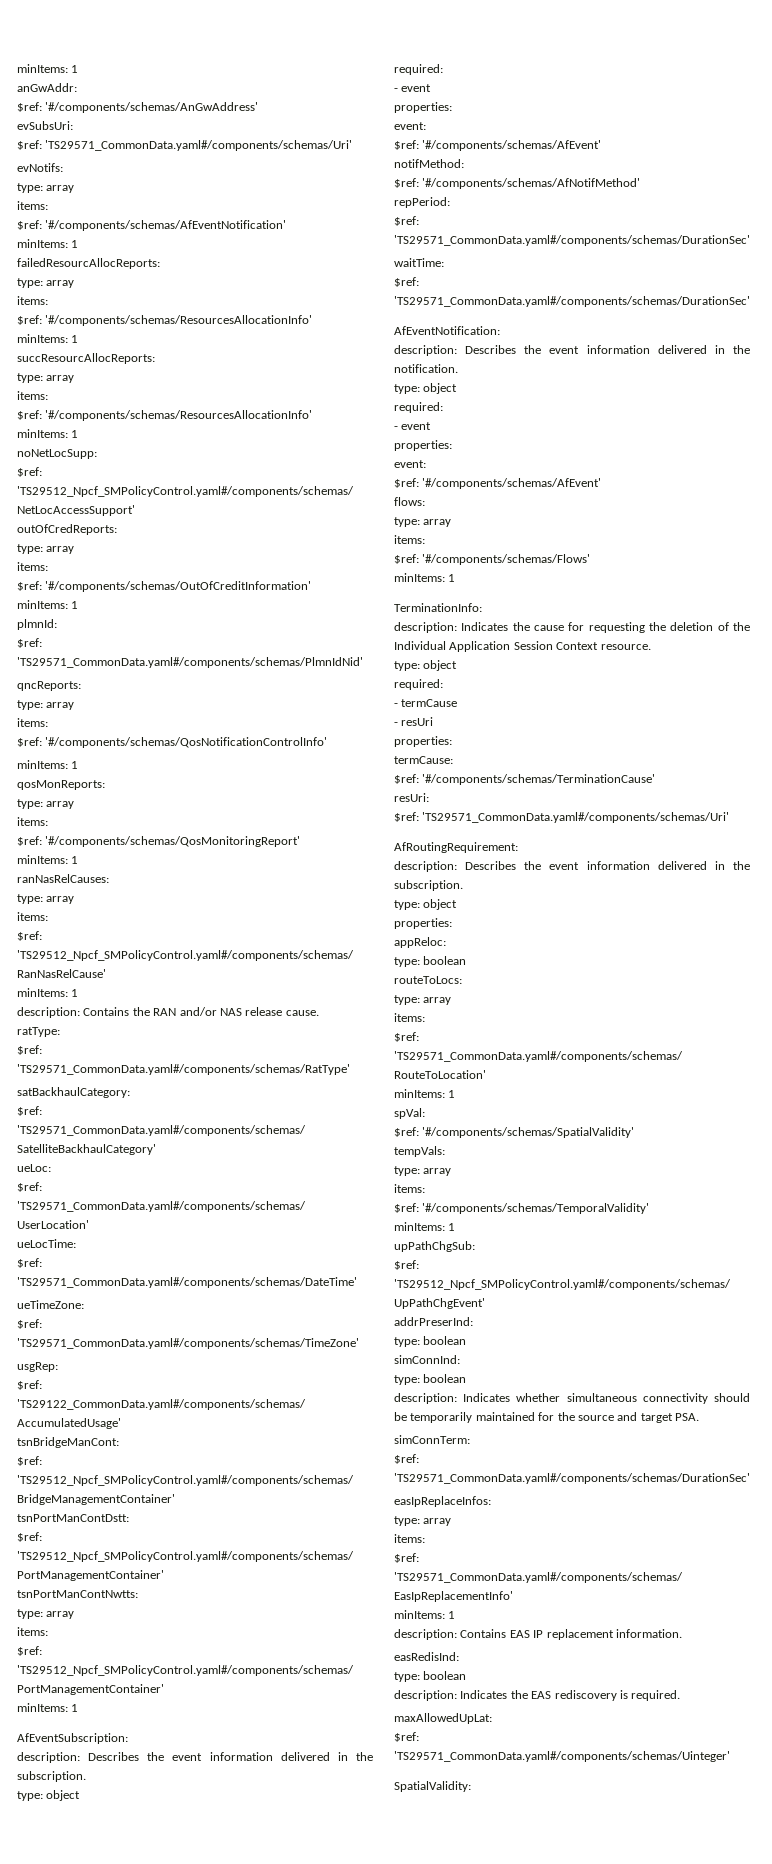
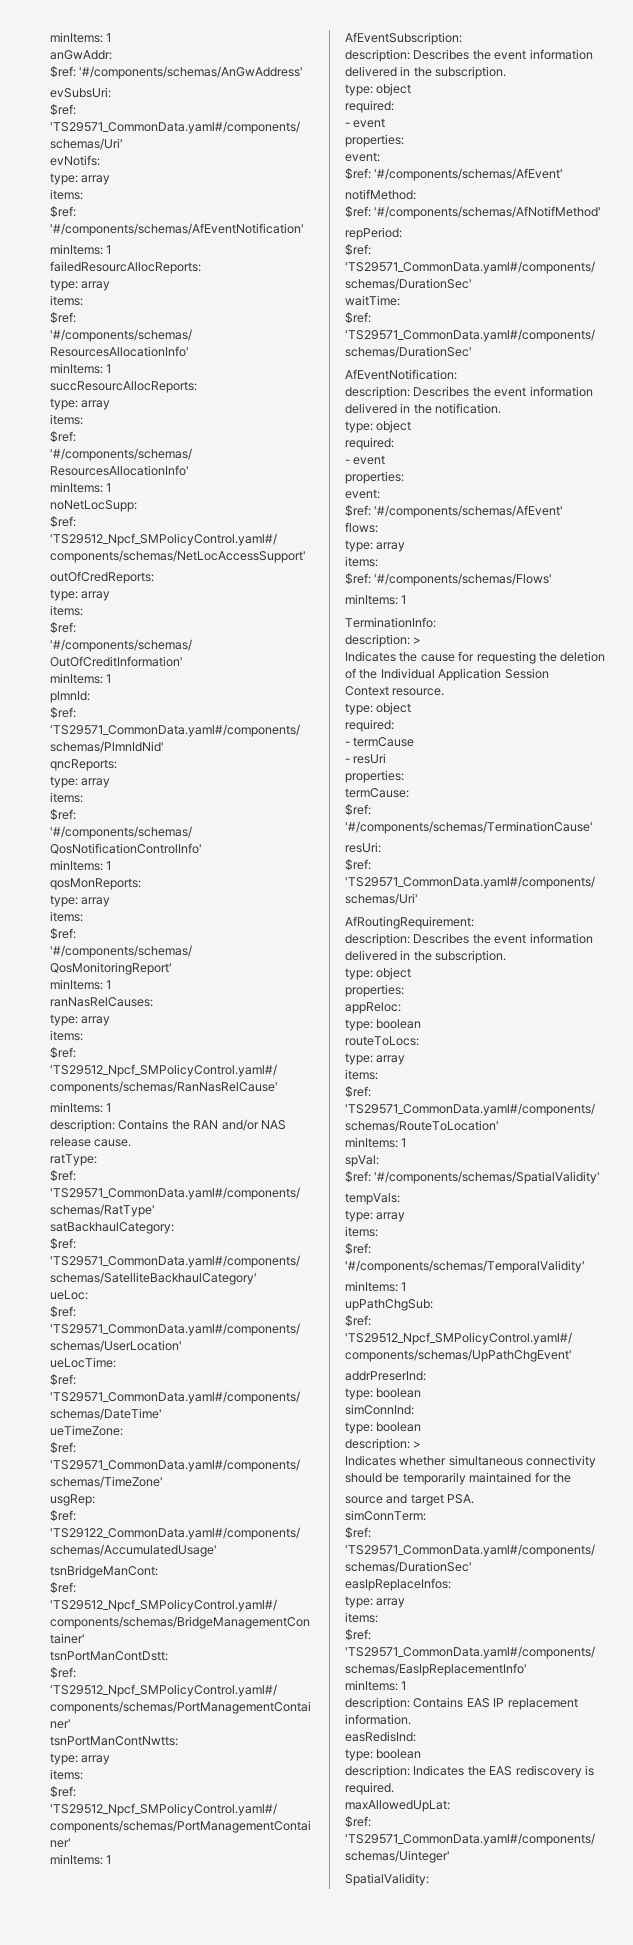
  TerminationInfo:
- description: Indicates the cause for requesting the deletion of the Individual Application Session Context resource.
+ description: >
+ Indicates the cause for requesting the deletion of the Individual Application Session
+ Context resource.
  simConnInd:
  type: boolean
- description: Indicates whether simultaneous connectivity should be temporarily maintained for the source and target PSA.
+ description: >
+ Indicates whether simultaneous connectivity should be temporarily maintained for the
+ source and target PSA.

